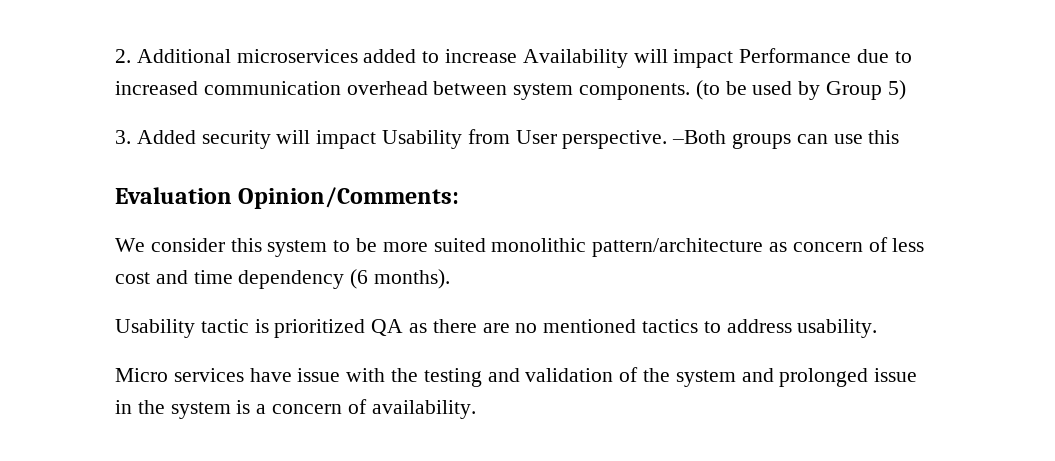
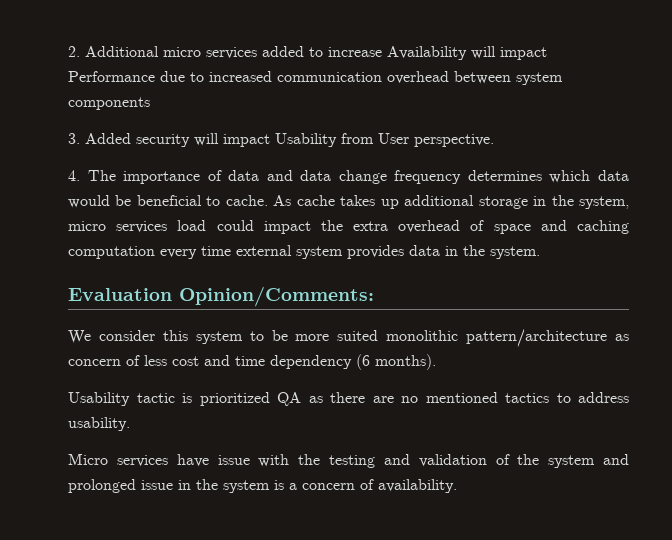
- 2. Additional microservices added to increase Availability will impact Performance due to increased communication overhead between system components. (to be used by Group 5)
+ 2. Additional micro services added to increase Availability will impact Performance due to increased communication overhead between system components
- 3. Added security will impact Usability from User perspective. –Both groups can use this
+ 3. Added security will impact Usability from User perspective.
+ 4. The importance of data and data change frequency determines which data would be beneficial to cache. As cache takes up additional storage in the system, micro services load could impact the extra overhead of space and caching computation every time external system provides data in the system.

